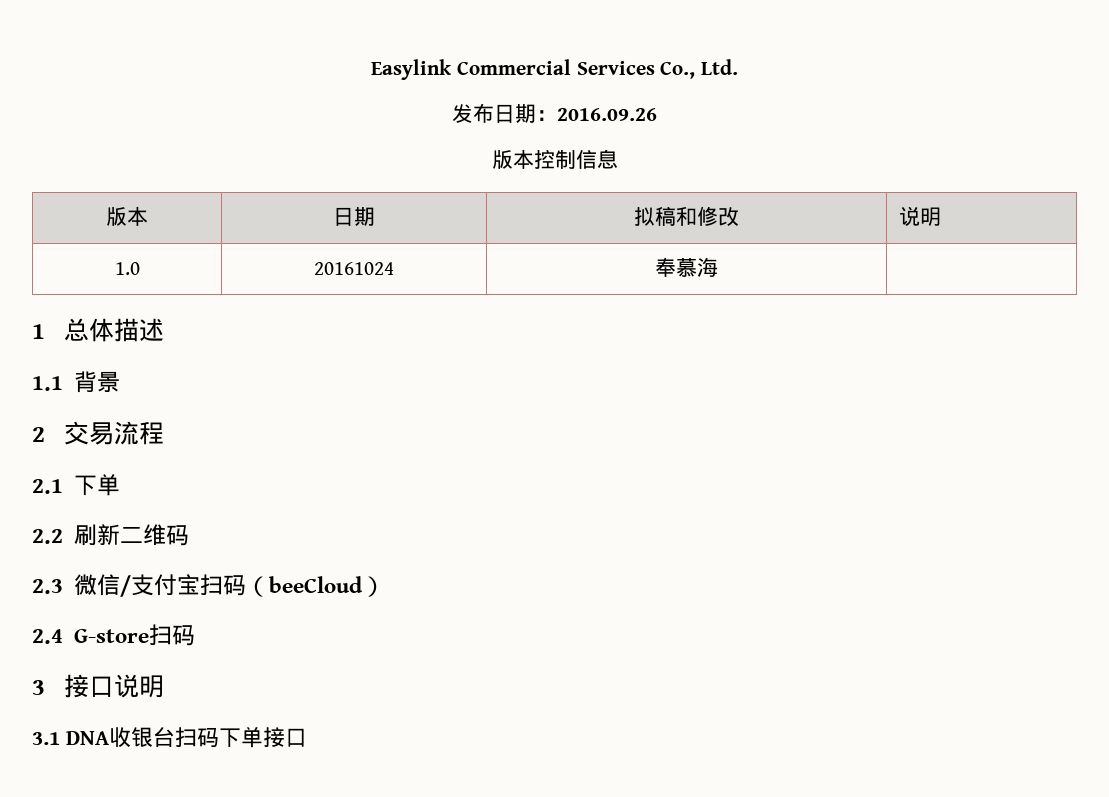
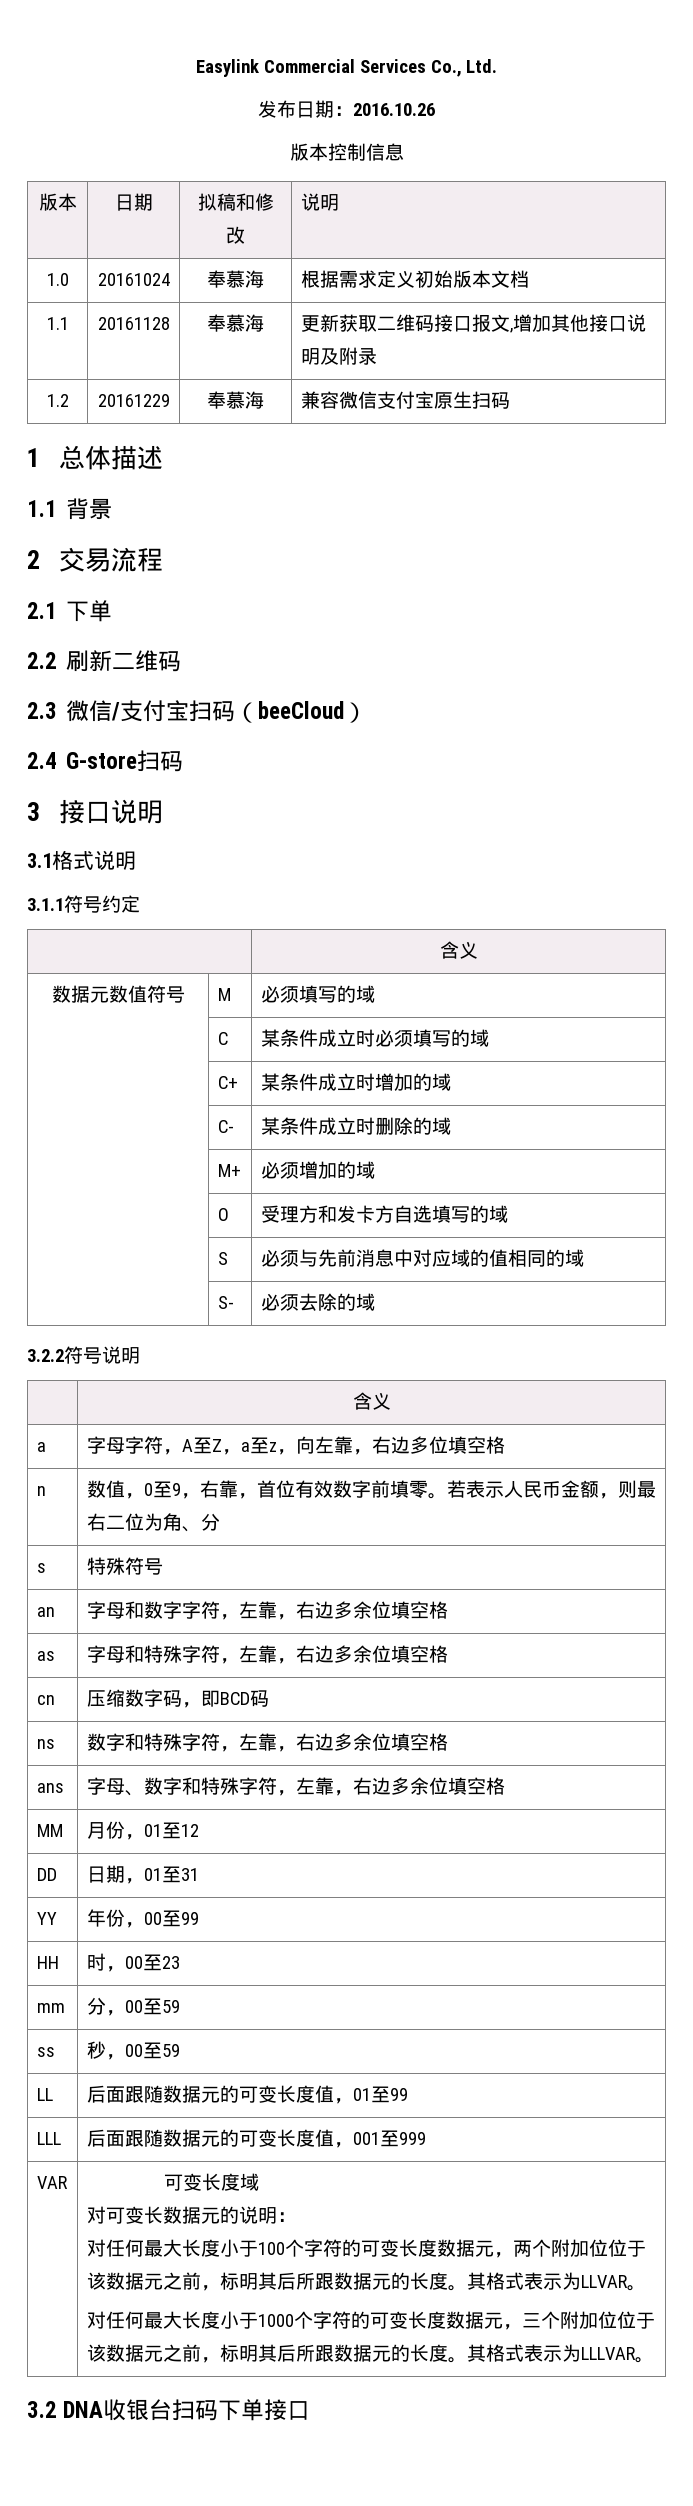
- 发布日期：2016.09.26
+ 发布日期：2016.10.26
- 1.0 | 20161024 | 奉慕海 |
+ 1.0 | 20161024 | 奉慕海 | 根据需求定义初始版本文档
+ 1.1 | 20161128 | 奉慕海 | 更新获取二维码接口报文,增加其他接口说明及附录
+ 1.2 | 20161229 | 奉慕海 | 兼容微信支付宝原生扫码
- 3.1 DNA收银台扫码下单接口
+ 3.1格式说明
+ 3.1.1符号约定
+ | 含义
+ 数据元数值符号 | M | 必须填写的域
+ | C | 某条件成立时必须填写的域
+ | C+ | 某条件成立时增加的域
+ | C- | 某条件成立时删除的域
+ | M+ | 必须增加的域
+ | O | 受理方和发卡方自选填写的域
+ | S | 必须与先前消息中对应域的值相同的域
+ | S- | 必须去除的域
+ 3.2.2符号说明
+ | 含义
+ a | 字母字符，A至Z，a至z，向左靠，右边多位填空格
+ n | 数值，0至9，右靠，首位有效数字前填零。若表示人民币金额，则最右二位为角、分
+ s | 特殊符号
+ an | 字母和数字字符，左靠，右边多余位填空格
+ as | 字母和特殊字符，左靠，右边多余位填空格
+ cn | 压缩数字码，即BCD码
+ ns | 数字和特殊字符，左靠，右边多余位填空格
+ ans | 字母、数字和特殊字符，左靠，右边多余位填空格
+ MM | 月份，01至12
+ DD | 日期，01至31
+ YY | 年份，00至99
+ HH | 时，00至23
+ mm | 分，00至59
+ ss | 秒，00至59
+ LL | 后面跟随数据元的可变长度值，01至99
+ LLL | 后面跟随数据元的可变长度值，001至999
+ VAR | 可变长度域
+ 对可变长数据元的说明：
+ 对任何最大长度小于100个字符的可变长度数据元，两个附加位位于该数据元之前，标明其后所跟数据元的长度。其格式表示为LLVAR。
+ 对任何最大长度小于1000个字符的可变长度数据元，三个附加位位于该数据元之前，标明其后所跟数据元的长度。其格式表示为LLLVAR。
+ 3.2 DNA收银台扫码下单接口

